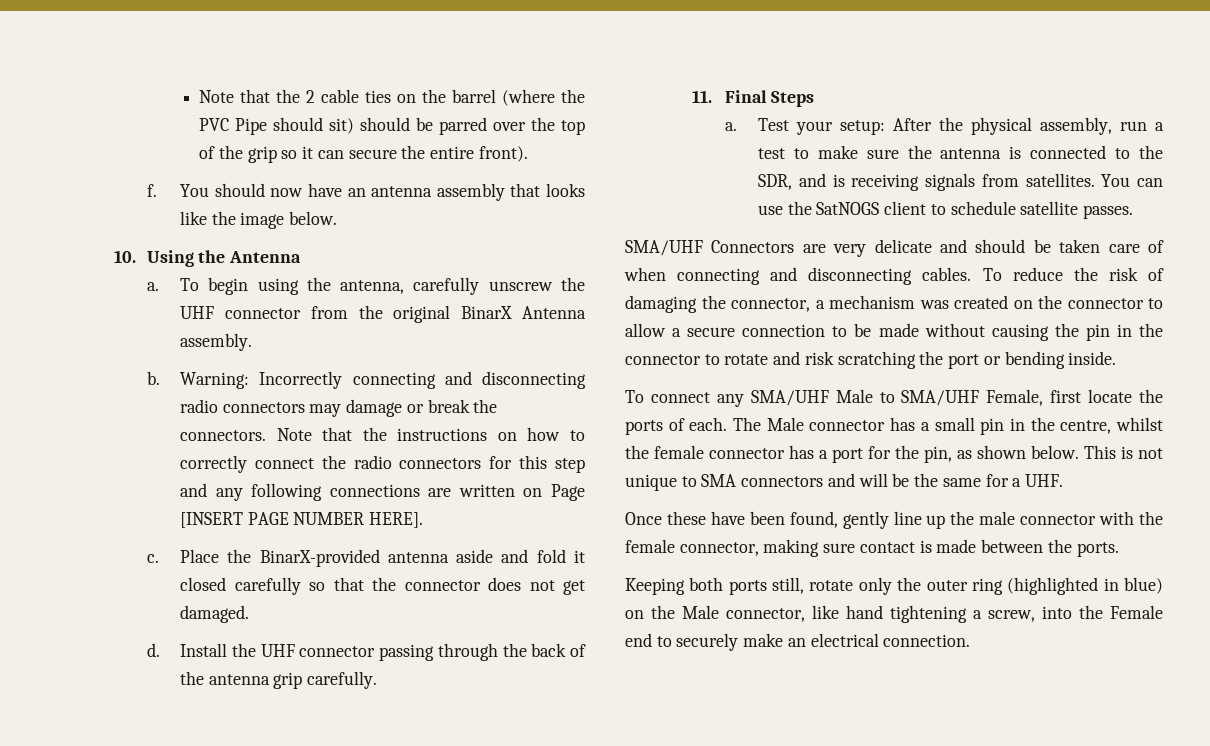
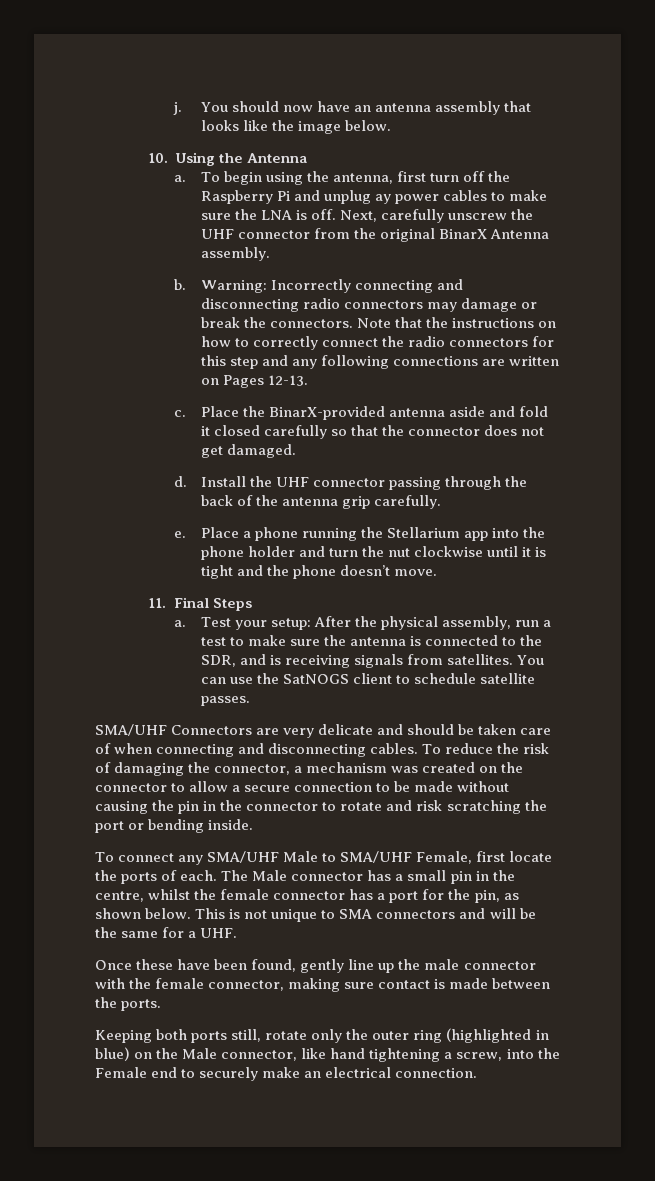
- Note that the 2 cable ties on the barrel (where the PVC Pipe should sit) should be parred over the top of the grip so it can secure the entire front).
- f.
+ j.
- To begin using the antenna, carefully unscrew the UHF connector from the original BinarX Antenna assembly.
+ To begin using the antenna, first turn off the Raspberry Pi and unplug ay power cables to make sure the LNA is off. Next, carefully unscrew the UHF connector from the original BinarX Antenna assembly.
- Note that the instructions on how to correctly connect the radio connectors for this step and any following connections are written on Page [INSERT PAGE NUMBER HERE].
+ Note that the instructions on how to correctly connect the radio connectors for this step and any following connections are written on Pages 12-13.
+ e. Place a phone running the Stellarium app into the phone holder and turn the nut clockwise until it is tight and the phone doesn’t move.

